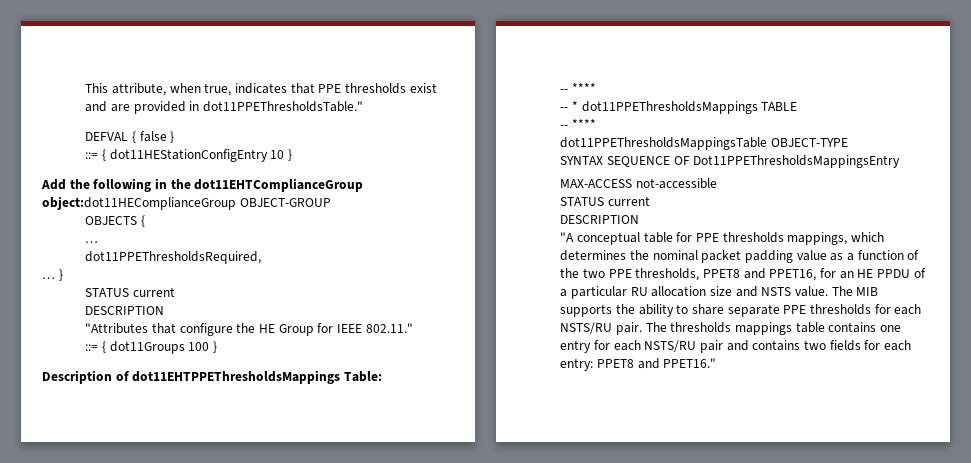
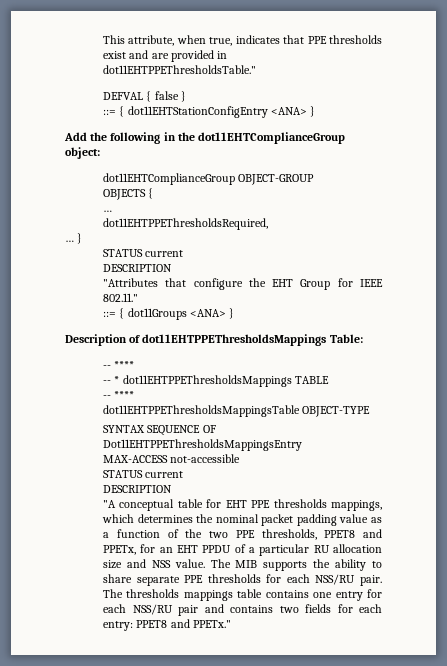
- This attribute, when true, indicates that PPE thresholds exist and are provided in dot11PPEThresholdsTable."
+ This attribute, when true, indicates that PPE thresholds exist and are provided in dot11EHTPPEThresholdsTable."
- ::= { dot11HEStationConfigEntry 10 }
+ ::= { dot11EHTStationConfigEntry <ANA> }
- Add the following in the dot11EHTComplianceGroup object:dot11HEComplianceGroup OBJECT-GROUP
+ Add the following in the dot11EHTComplianceGroup object:
+ dot11EHTComplianceGroup OBJECT-GROUP
- dot11PPEThresholdsRequired,
+ dot11EHTPPEThresholdsRequired,
- "Attributes that configure the HE Group for IEEE 802.11."
+ "Attributes that configure the EHT Group for IEEE 802.11."
- ::= { dot11Groups 100 }
+ ::= { dot11Groups <ANA> }
- -- * dot11PPEThresholdsMappings TABLE
+ -- * dot11EHTPPEThresholdsMappings TABLE
- dot11PPEThresholdsMappingsTable OBJECT-TYPE
+ dot11EHTPPEThresholdsMappingsTable OBJECT-TYPE
- SYNTAX SEQUENCE OF Dot11PPEThresholdsMappingsEntry
+ SYNTAX SEQUENCE OF Dot11EHTPPEThresholdsMappingsEntry
- "A conceptual table for PPE thresholds mappings, which determines the nominal packet padding value as a function of the two PPE thresholds, PPET8 and PPET16, for an HE PPDU of a particular RU allocation size and NSTS value.
+ "A conceptual table for EHT PPE thresholds mappings, which determines the nominal packet padding value as a function of the two PPE thresholds, PPET8 and PPETx, for an EHT PPDU of a particular RU allocation size and NSS value.
- The MIB supports the ability to share separate PPE thresholds for each NSTS/RU pair.
+ The MIB supports the ability to share separate PPE thresholds for each NSS/RU pair.
- The thresholds mappings table contains one entry for each NSTS/RU pair and contains two fields for each entry: PPET8 and PPET16."
+ The thresholds mappings table contains one entry for each NSS/RU pair and contains two fields for each entry: PPET8 and PPETx."

